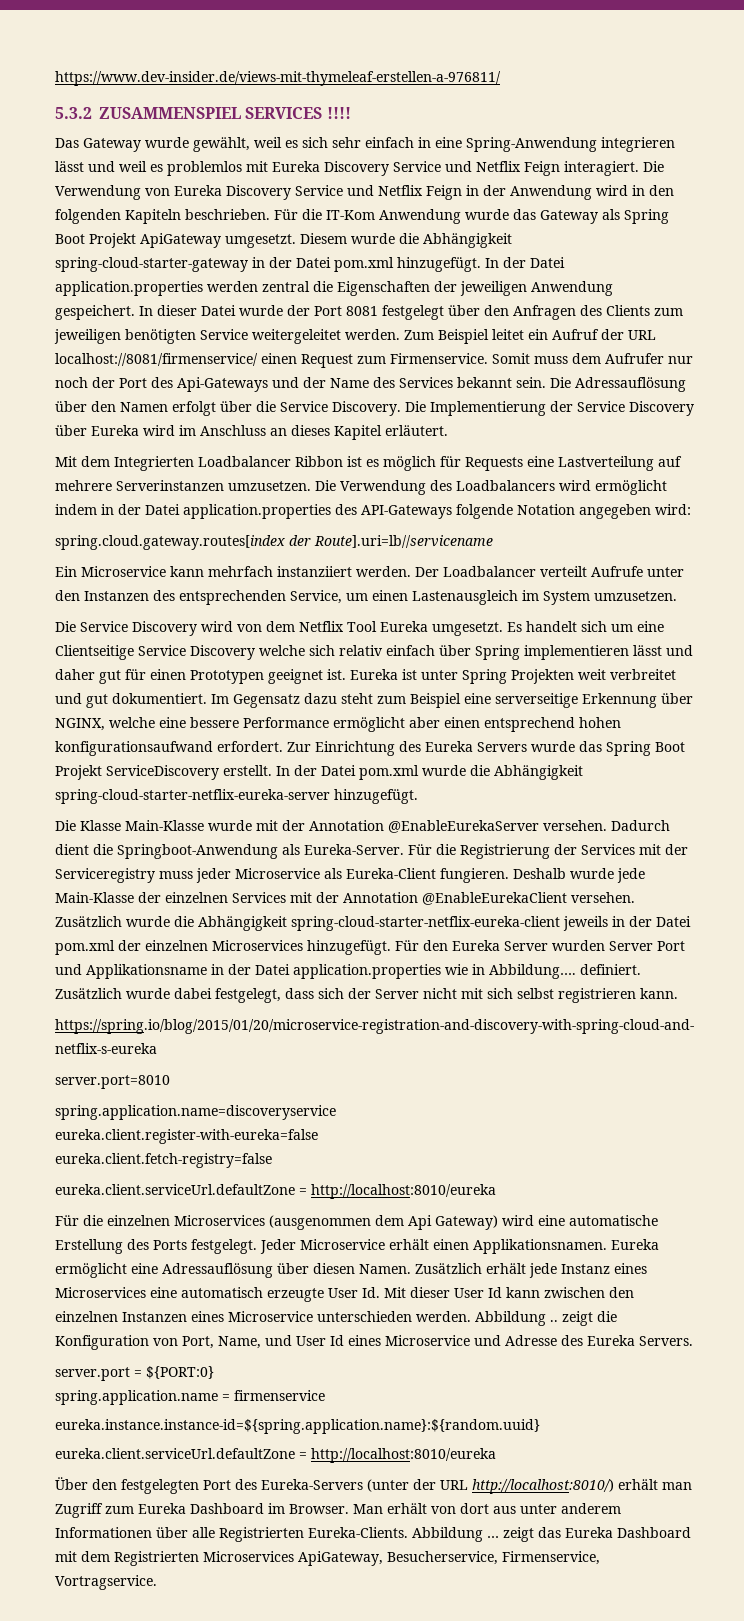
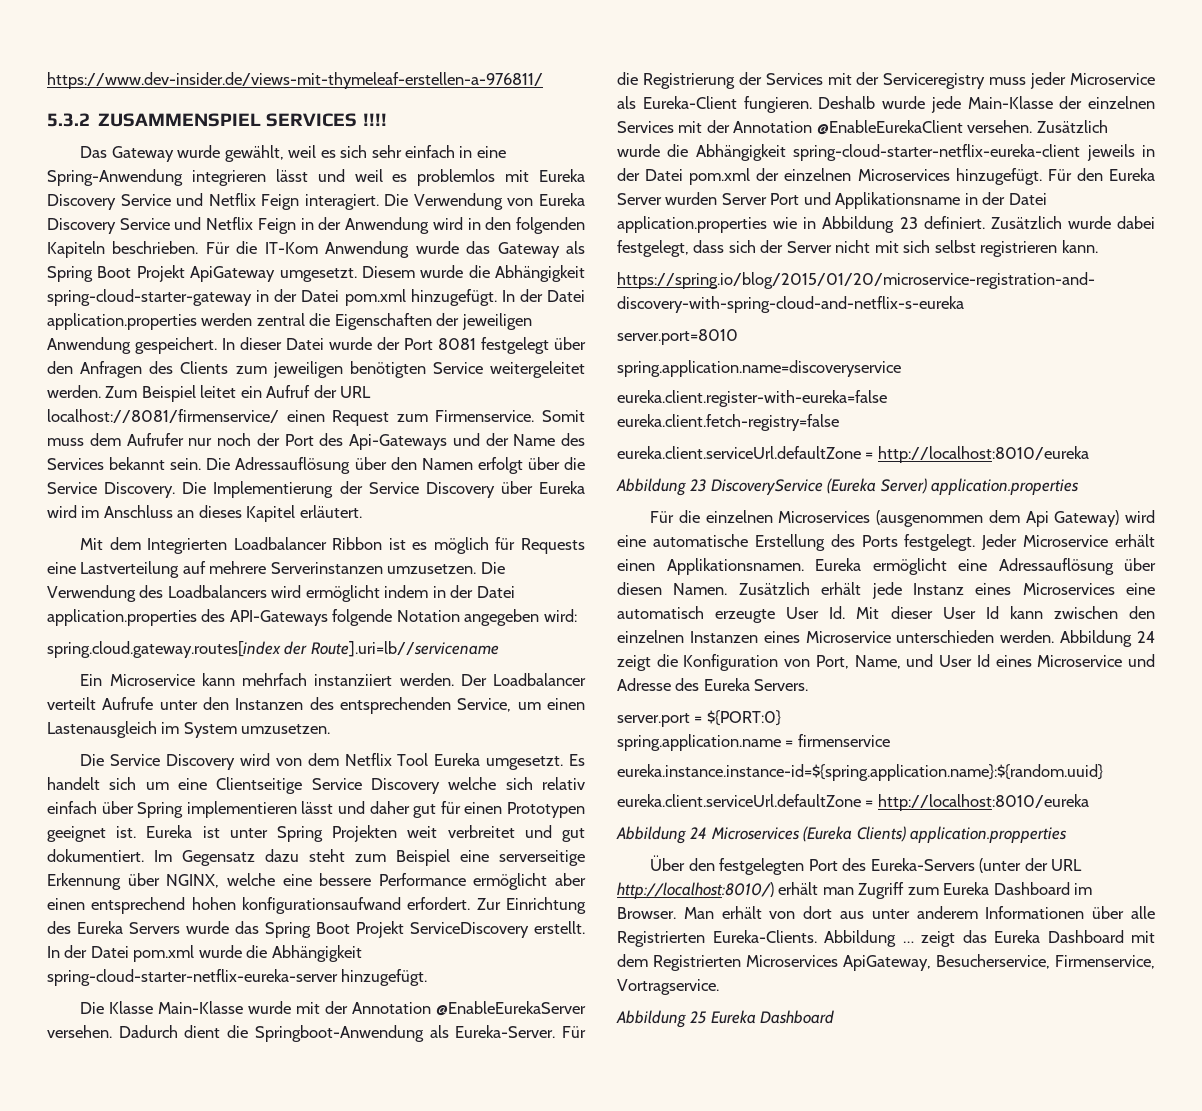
- Für den Eureka Server wurden Server Port und Applikationsname in der Datei application.properties wie in Abbildung…. definiert.
+ Für den Eureka Server wurden Server Port und Applikationsname in der Datei application.properties wie in Abbildung 23 definiert.
+ Abbildung 23 DiscoveryService (Eureka Server) application.properties
- Abbildung .. zeigt die Konfiguration von Port, Name, und User Id eines Microservice und Adresse des Eureka Servers.
+ Abbildung 24 zeigt die Konfiguration von Port, Name, und User Id eines Microservice und Adresse des Eureka Servers.
+ Abbildung 24 Microservices (Eureka Clients) application.propperties
+ Abbildung 25 Eureka Dashboard

